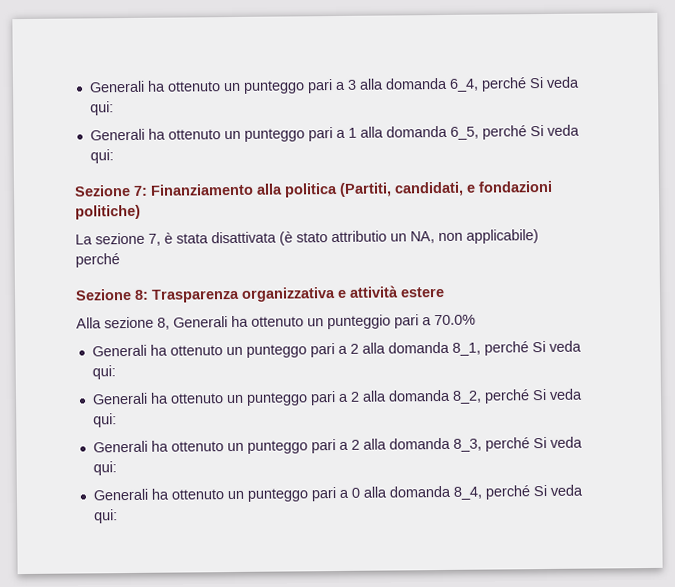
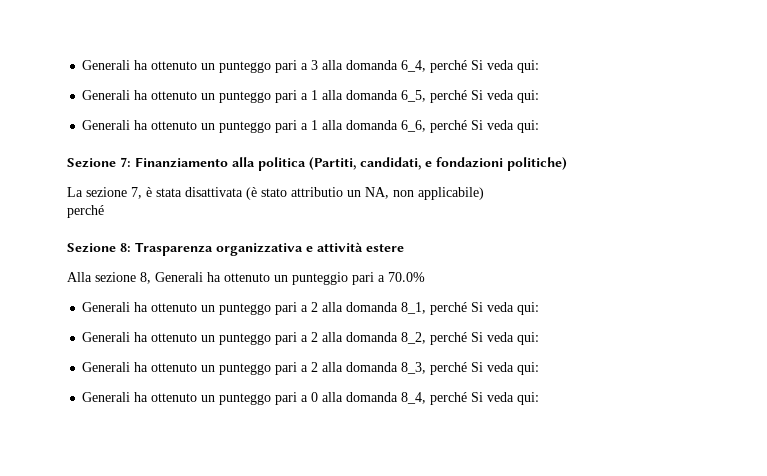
+ Generali ha ottenuto un punteggo pari a 1 alla domanda 6_6, perché Si veda qui:

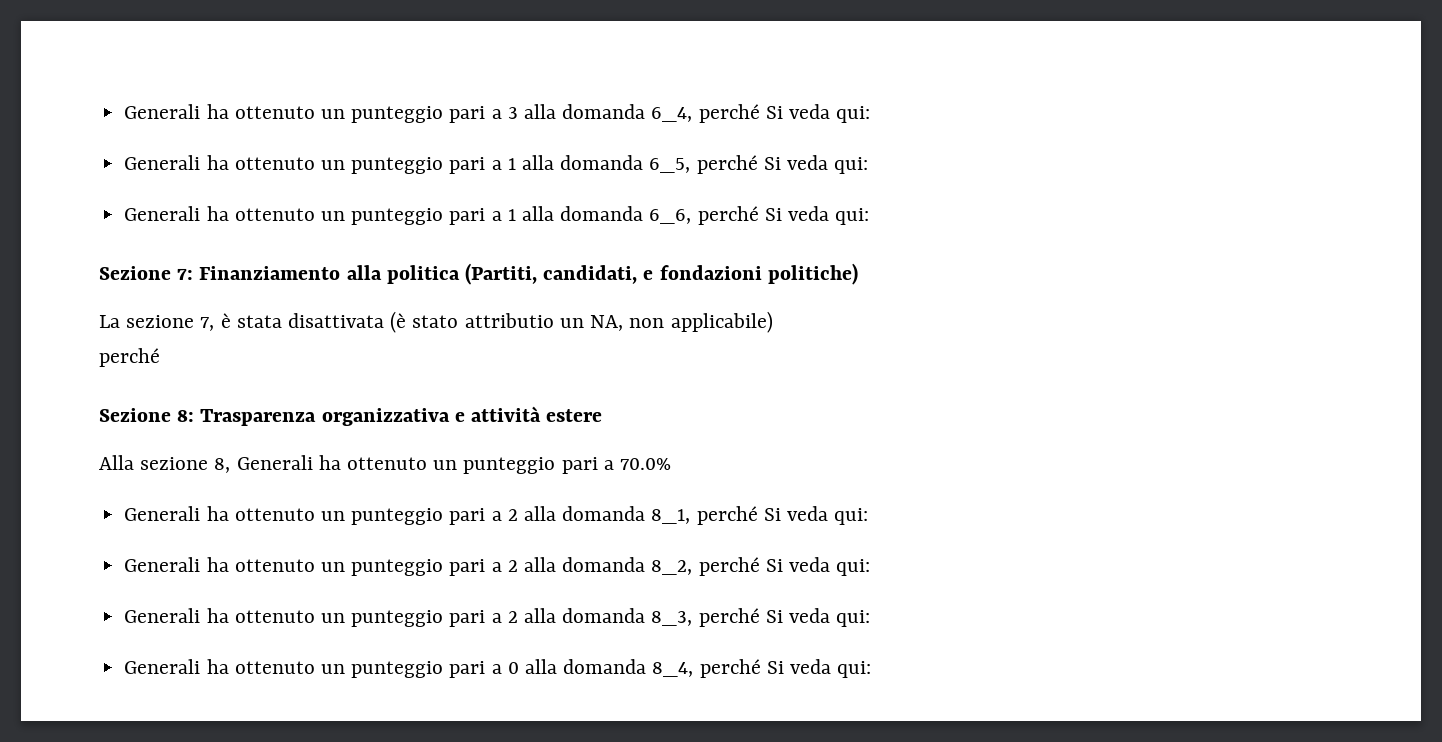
- Generali ha ottenuto un punteggo pari a 3 alla domanda 6_4, perché Si veda qui:
+ Generali ha ottenuto un punteggio pari a 3 alla domanda 6_4, perché Si veda qui:
- Generali ha ottenuto un punteggo pari a 1 alla domanda 6_5, perché Si veda qui:
+ Generali ha ottenuto un punteggio pari a 1 alla domanda 6_5, perché Si veda qui:
- Generali ha ottenuto un punteggo pari a 1 alla domanda 6_6, perché Si veda qui:
+ Generali ha ottenuto un punteggio pari a 1 alla domanda 6_6, perché Si veda qui:
- Generali ha ottenuto un punteggo pari a 2 alla domanda 8_1, perché Si veda qui:
+ Generali ha ottenuto un punteggio pari a 2 alla domanda 8_1, perché Si veda qui:
- Generali ha ottenuto un punteggo pari a 2 alla domanda 8_2, perché Si veda qui:
+ Generali ha ottenuto un punteggio pari a 2 alla domanda 8_2, perché Si veda qui:
- Generali ha ottenuto un punteggo pari a 2 alla domanda 8_3, perché Si veda qui:
+ Generali ha ottenuto un punteggio pari a 2 alla domanda 8_3, perché Si veda qui:
- Generali ha ottenuto un punteggo pari a 0 alla domanda 8_4, perché Si veda qui:
+ Generali ha ottenuto un punteggio pari a 0 alla domanda 8_4, perché Si veda qui:

